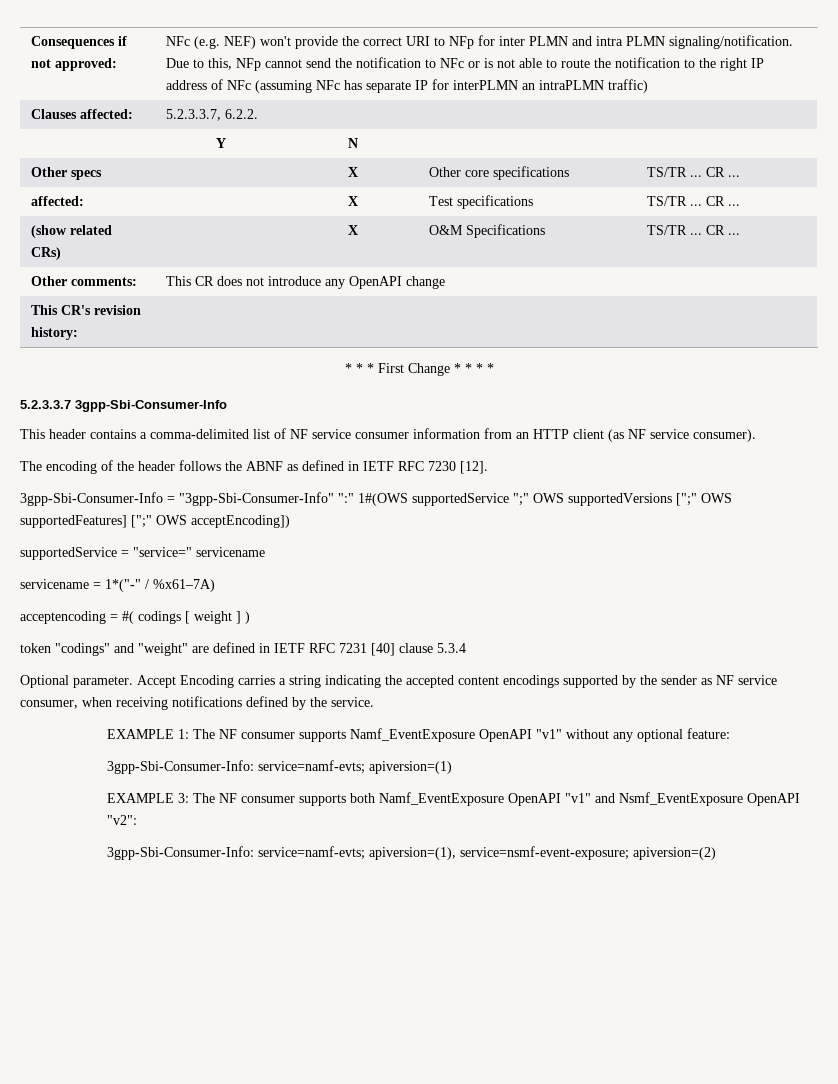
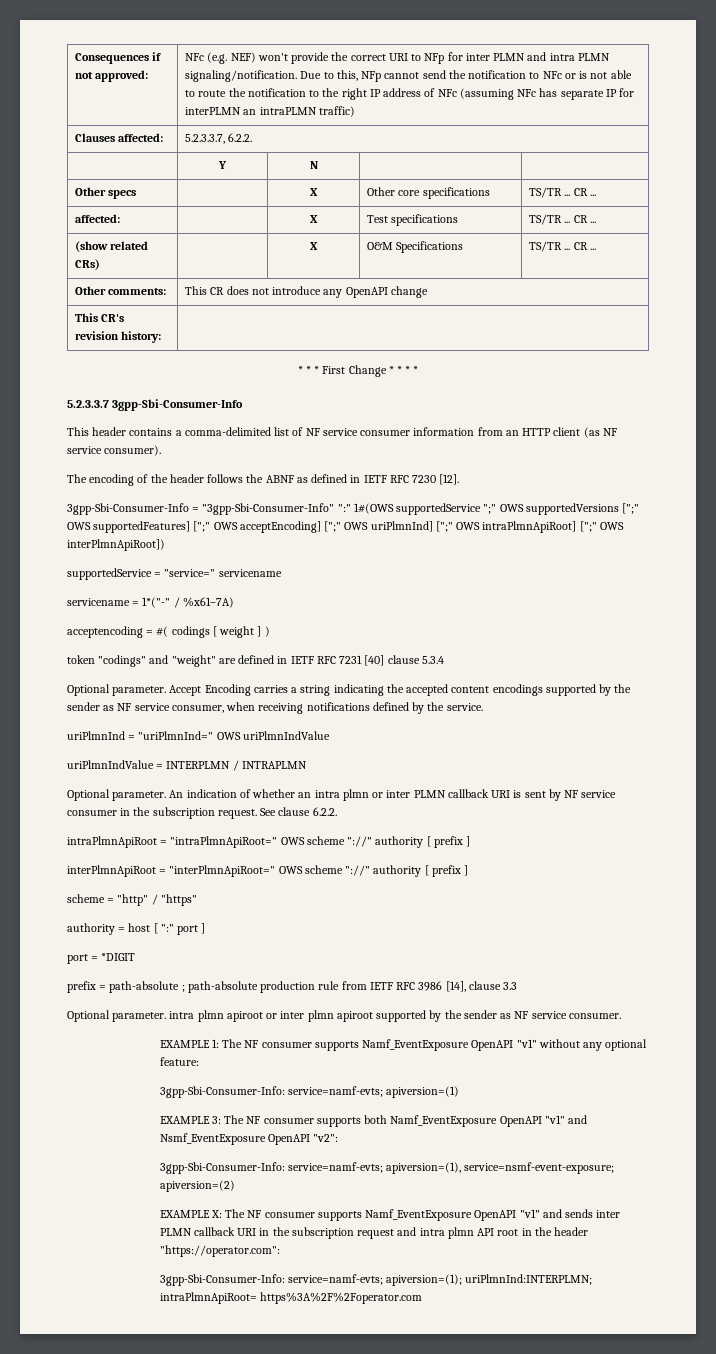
- 3gpp-Sbi-Consumer-Info = "3gpp-Sbi-Consumer-Info" ":" 1#(OWS supportedService ";" OWS supportedVersions [";" OWS supportedFeatures] [";" OWS acceptEncoding])
+ 3gpp-Sbi-Consumer-Info = "3gpp-Sbi-Consumer-Info" ":" 1#(OWS supportedService ";" OWS supportedVersions [";" OWS supportedFeatures] [";" OWS acceptEncoding] [";" OWS uriPlmnInd] [";" OWS intraPlmnApiRoot] [";" OWS interPlmnApiRoot])
+ uriPlmnInd = "uriPlmnInd=" OWS uriPlmnIndValue
+ uriPlmnIndValue = INTERPLMN / INTRAPLMN
+ Optional parameter. An indication of whether an intra plmn or inter PLMN callback URI is sent by NF service consumer in the subscription request. See clause 6.2.2.
+ intraPlmnApiRoot = "intraPlmnApiRoot=" OWS scheme "://" authority [ prefix ]
+ interPlmnApiRoot = "interPlmnApiRoot=" OWS scheme "://" authority [ prefix ]
+ scheme = "http" / "https"
+ authority = host [ ":" port ]
+ port = *DIGIT
+ prefix = path-absolute ; path-absolute production rule from IETF RFC 3986 [14], clause 3.3
+ Optional parameter. intra plmn apiroot or inter plmn apiroot supported by the sender as NF service consumer.
+ EXAMPLE X: The NF consumer supports Namf_EventExposure OpenAPI "v1" and sends inter PLMN callback URI in the subscription request and intra plmn API root in the header "https://operator.com":
+ 3gpp-Sbi-Consumer-Info: service=namf-evts; apiversion=(1); uriPlmnInd:INTERPLMN; intraPlmnApiRoot= https%3A%2F%2Foperator.com

